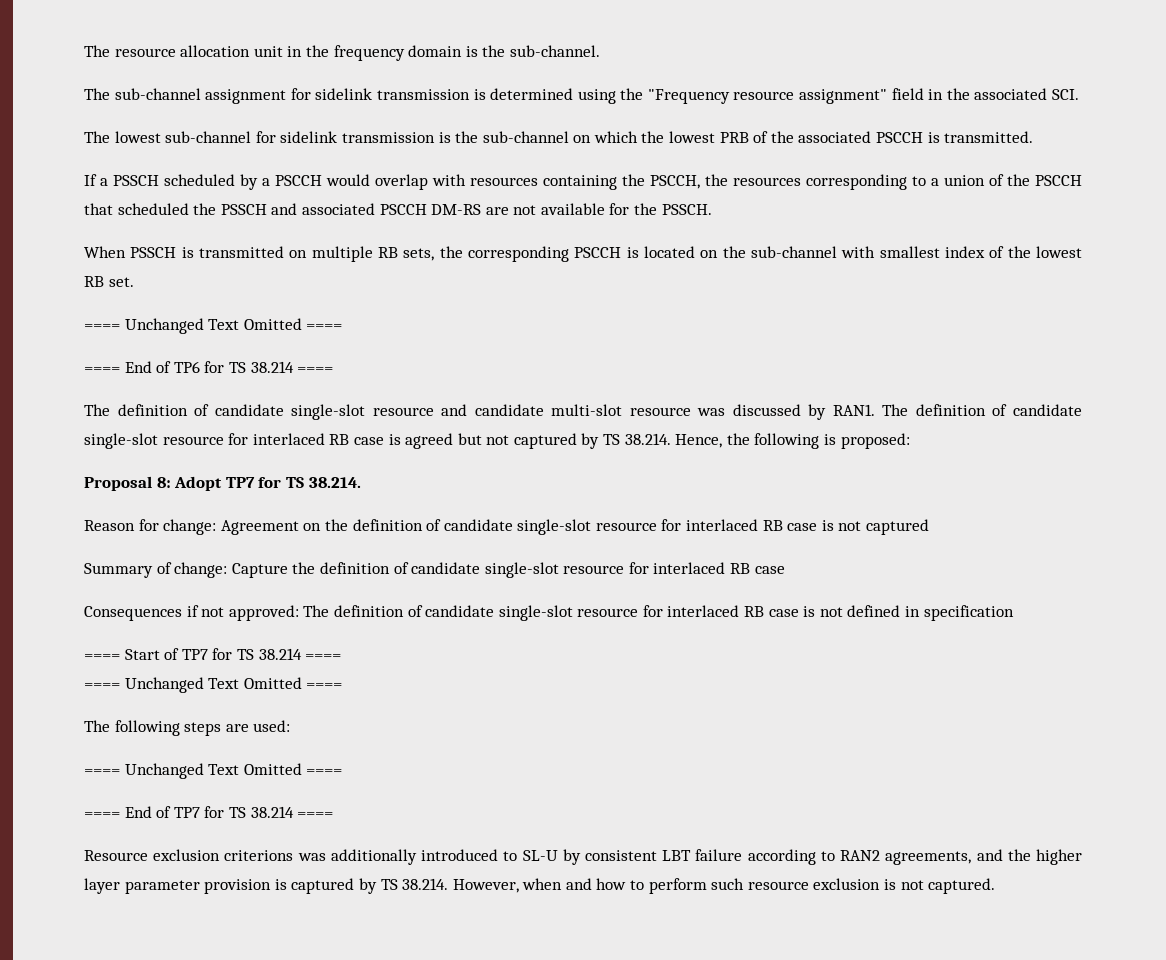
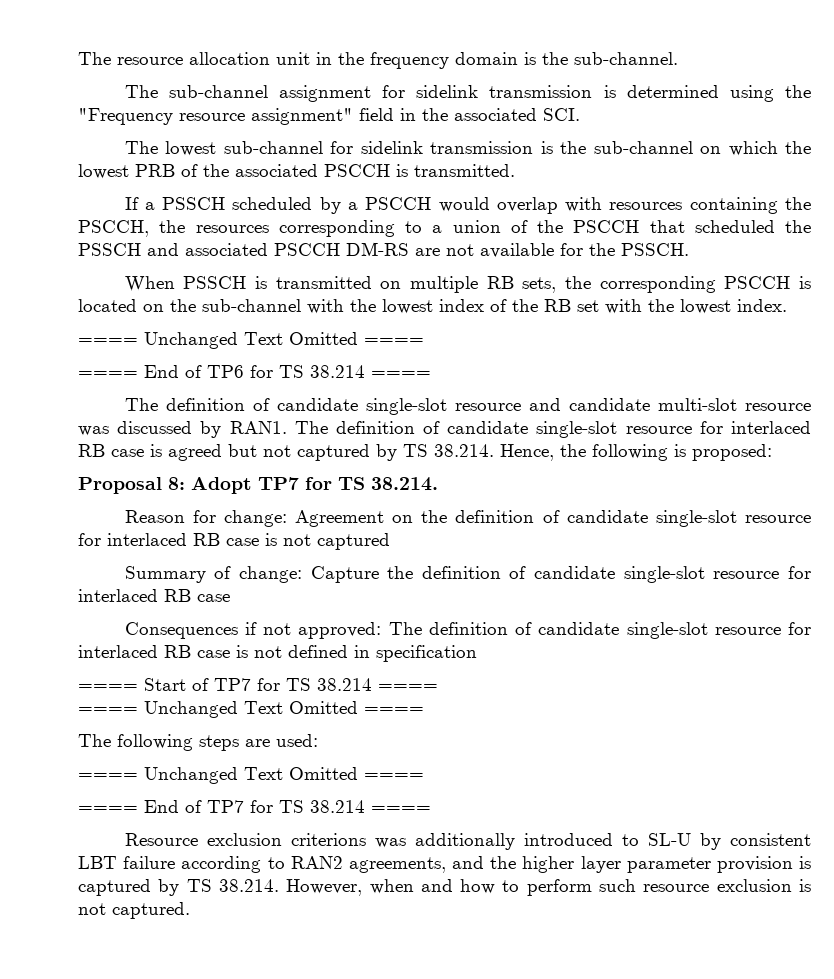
- When PSSCH is transmitted on multiple RB sets, the corresponding PSCCH is located on the sub-channel with smallest index of the lowest RB set.
+ When PSSCH is transmitted on multiple RB sets, the corresponding PSCCH is located on the sub-channel with the lowest index of the RB set with the lowest index.

